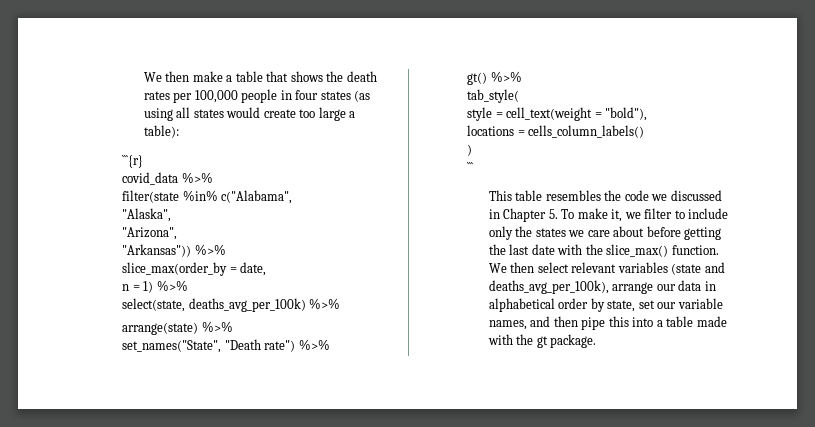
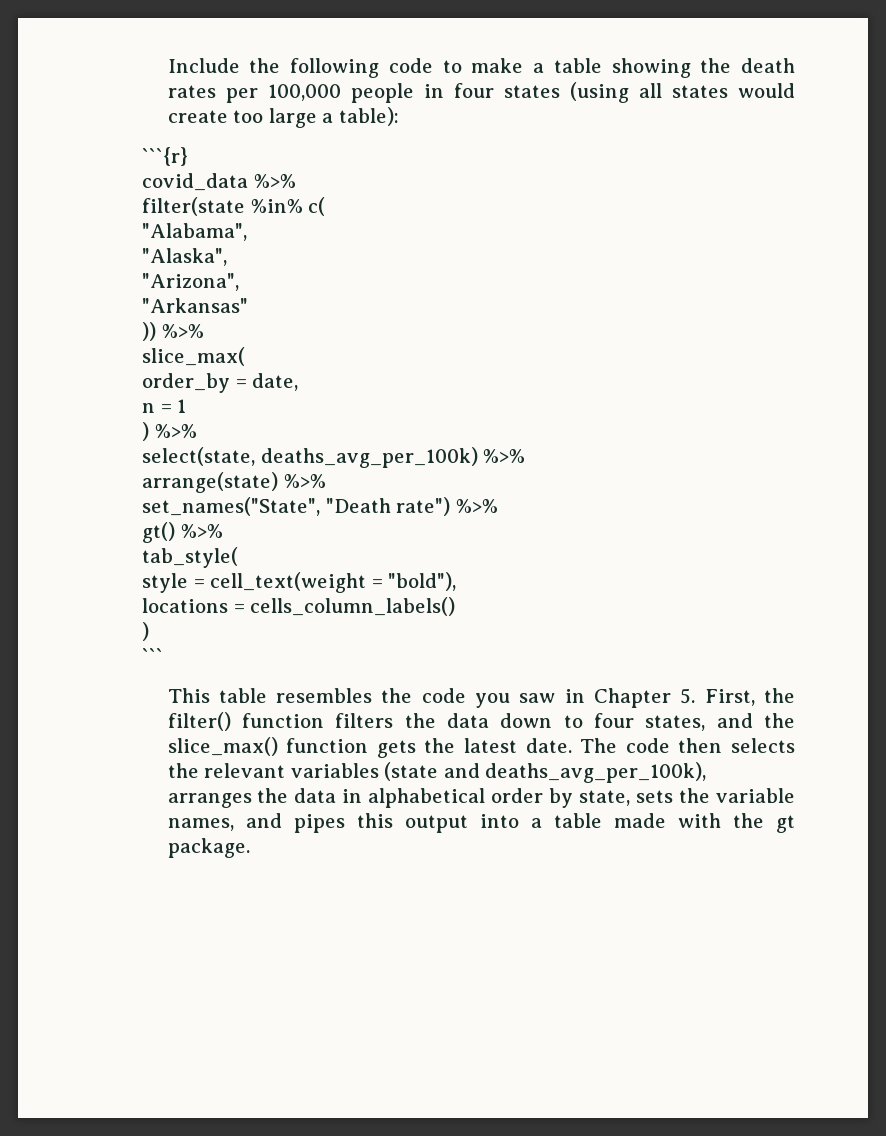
- We then make a table that shows the death rates per 100,000 people in four states (as using all states would create too large a table):
+ Include the following code to make a table showing the death rates per 100,000 people in four states (using all states would create too large a table):
- filter(state %in% c("Alabama",
+ filter(state %in% c(
+ "Alabama",
- "Arkansas")) %>%
- slice_max(order_by = date,
+ "Arkansas"
+ )) %>%
+ slice_max(
+ order_by = date,
- n = 1) %>%
+ n = 1
+ ) %>%
- This table resembles the code we discussed in Chapter 5. To make it, we filter to include only the states we care about before getting the last date with the slice_max() function. We then select relevant variables (state and deaths_avg_per_100k), arrange our data in alphabetical order by state, set our variable names, and then pipe this into a table made with the gt package.
+ This table resembles the code you saw in Chapter 5. First, the filter() function filters the data down to four states, and the slice_max() function gets the latest date. The code then selects the relevant variables (state and deaths_avg_per_100k), arranges the data in alphabetical order by state, sets the variable names, and pipes this output into a table made with the gt package.

